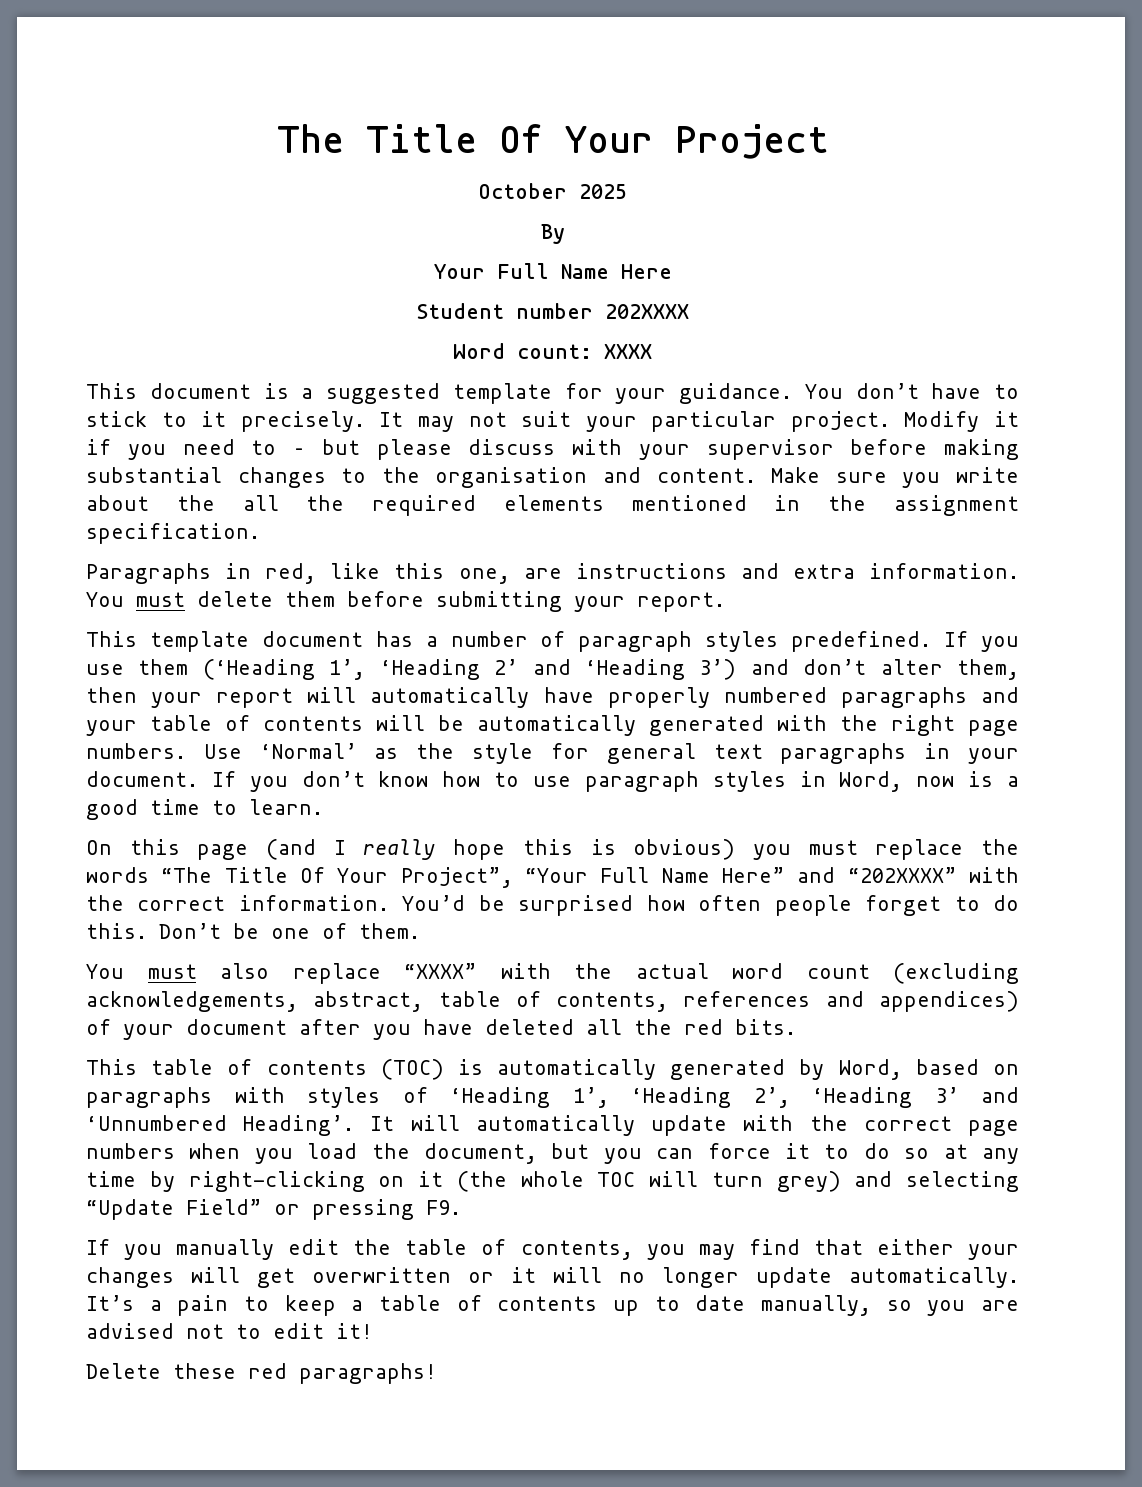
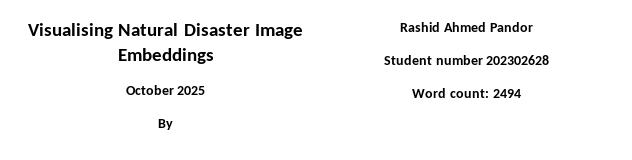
- The Title Of Your Project
+ Visualising Natural Disaster Image Embeddings
- Your Full Name Here
+ Rashid Ahmed Pandor
- Student number 202XXXX
+ Student number 202302628
- Word count: XXXX
- This document is a suggested template for your guidance. You don’t have to stick to it precisely. It may not suit your particular project. Modify it if you need to – but please discuss with your supervisor before making substantial changes to the organisation and content. Make sure you write about the all the required elements mentioned in the assignment specification.
- Paragraphs in red, like this one, are instructions and extra information. You must delete them before submitting your report.
- This template document has a number of paragraph styles predefined. If you use them (‘Heading 1’, ‘Heading 2’ and ‘Heading 3’) and don’t alter them, then your report will automatically have properly numbered paragraphs and your table of contents will be automatically generated with the right page numbers. Use ‘Normal’ as the style for general text paragraphs in your document. If you don’t know how to use paragraph styles in Word, now is a good time to learn.
- On this page (and I really hope this is obvious) you must replace the words “The Title Of Your Project”, “Your Full Name Here” and “202XXXX” with the correct information. You’d be surprised how often people forget to do this. Don’t be one of them.
- You must also replace “XXXX” with the actual word count (excluding acknowledgements, abstract, table of contents, references and appendices) of your document after you have deleted all the red bits.
- This table of contents (TOC) is automatically generated by Word, based on paragraphs with styles of ‘Heading 1’, ‘Heading 2’, ‘Heading 3’ and ‘Unnumbered Heading’. It will automatically update with the correct page numbers when you load the document, but you can force it to do so at any time by right-clicking on it (the whole TOC will turn grey) and selecting “Update Field” or pressing F9.
- If you manually edit the table of contents, you may find that either your changes will get overwritten or it will no longer update automatically. It’s a pain to keep a table of contents up to date manually, so you are advised not to edit it!
- Delete these red paragraphs!
+ Word count: 2494

